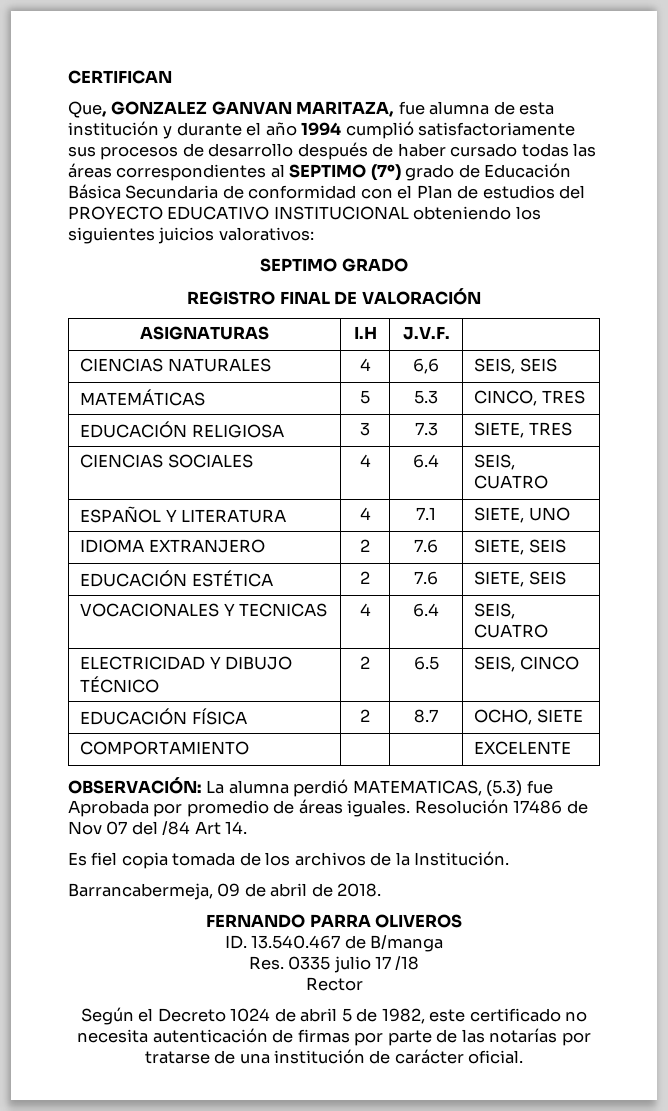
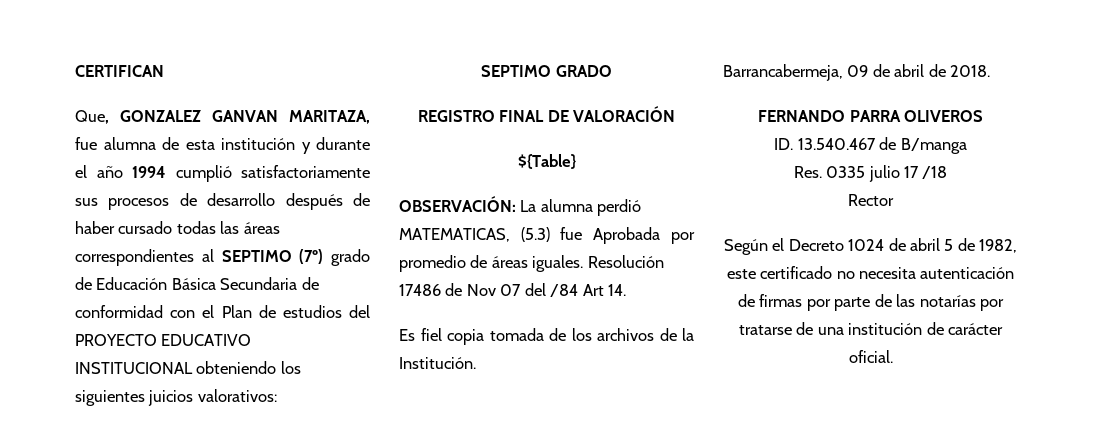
- ASIGNATURAS | I.H | J.V.F. |
- CIENCIAS NATURALES | 4 | 6,6 | SEIS, SEIS
- MATEMÁTICAS | 5 | 5.3 | CINCO, TRES
- EDUCACIÓN RELIGIOSA | 3 | 7.3 | SIETE, TRES
- CIENCIAS SOCIALES | 4 | 6.4 | SEIS, CUATRO
- ESPAÑOL Y LITERATURA | 4 | 7.1 | SIETE, UNO
- IDIOMA EXTRANJERO | 2 | 7.6 | SIETE, SEIS
- EDUCACIÓN ESTÉTICA | 2 | 7.6 | SIETE, SEIS
- VOCACIONALES Y TECNICAS | 4 | 6.4 | SEIS, CUATRO
- ELECTRICIDAD Y DIBUJO TÉCNICO | 2 | 6.5 | SEIS, CINCO
- EDUCACIÓN FÍSICA | 2 | 8.7 | OCHO, SIETE
- COMPORTAMIENTO | | | EXCELENTE
+ ${Table}

